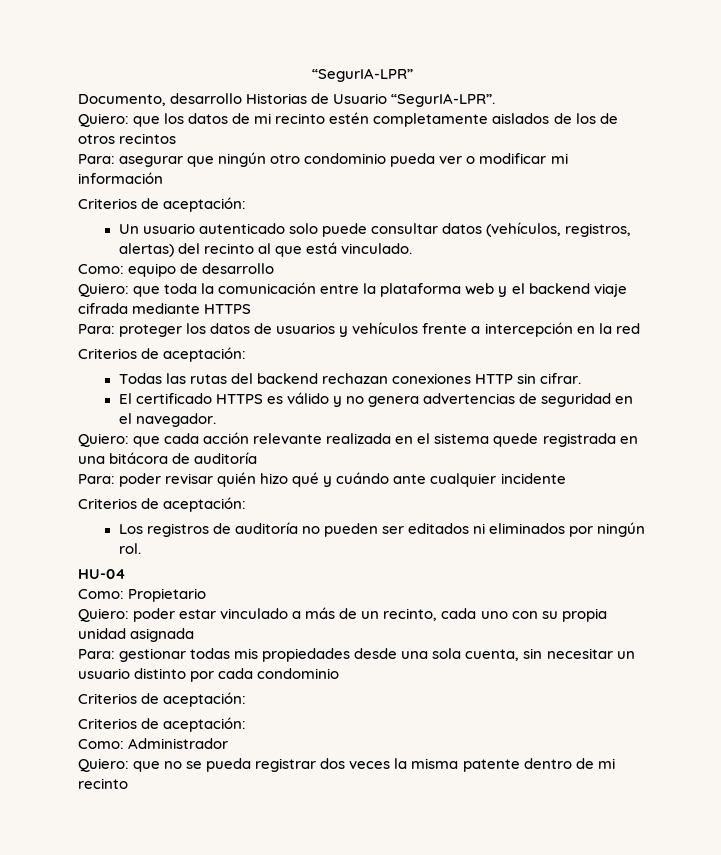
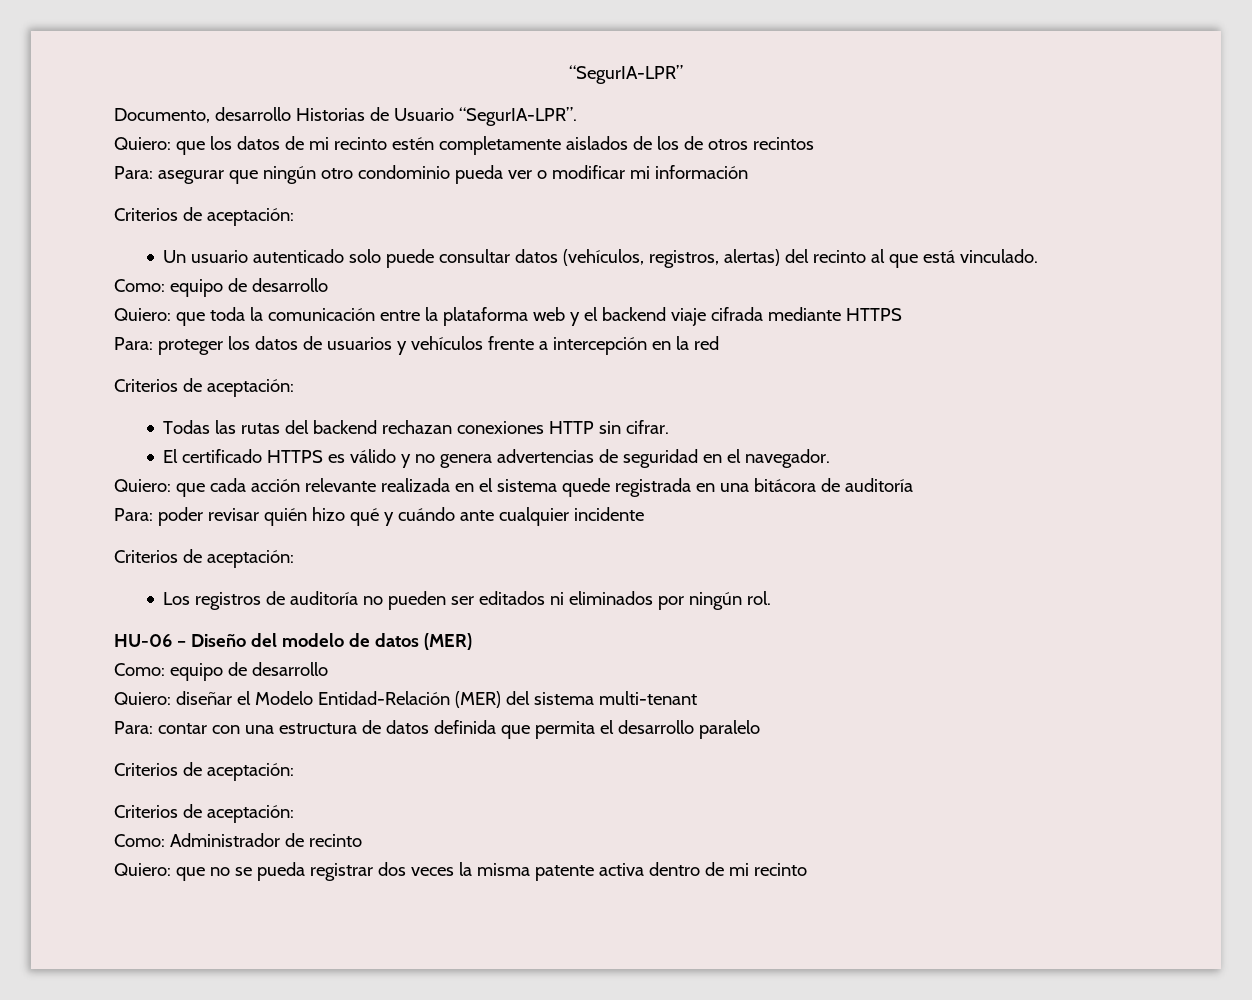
- HU-04
- Como: Propietario
- Quiero: poder estar vinculado a más de un recinto, cada uno con su propia unidad asignada
- Para: gestionar todas mis propiedades desde una sola cuenta, sin necesitar un usuario distinto por cada condominio
+ HU-06 – Diseño del modelo de datos (MER)
+ Como: equipo de desarrollo
+ Quiero: diseñar el Modelo Entidad-Relación (MER) del sistema multi-tenant
+ Para: contar con una estructura de datos definida que permita el desarrollo paralelo
- Como: Administrador
+ Como: Administrador de recinto
- Quiero: que no se pueda registrar dos veces la misma patente dentro de mi recinto
+ Quiero: que no se pueda registrar dos veces la misma patente activa dentro de mi recinto

